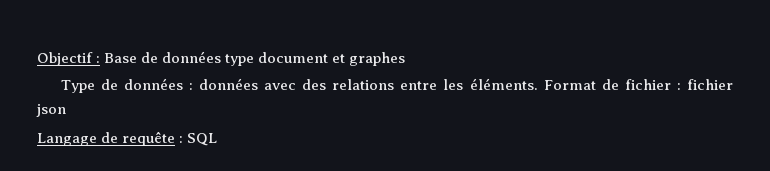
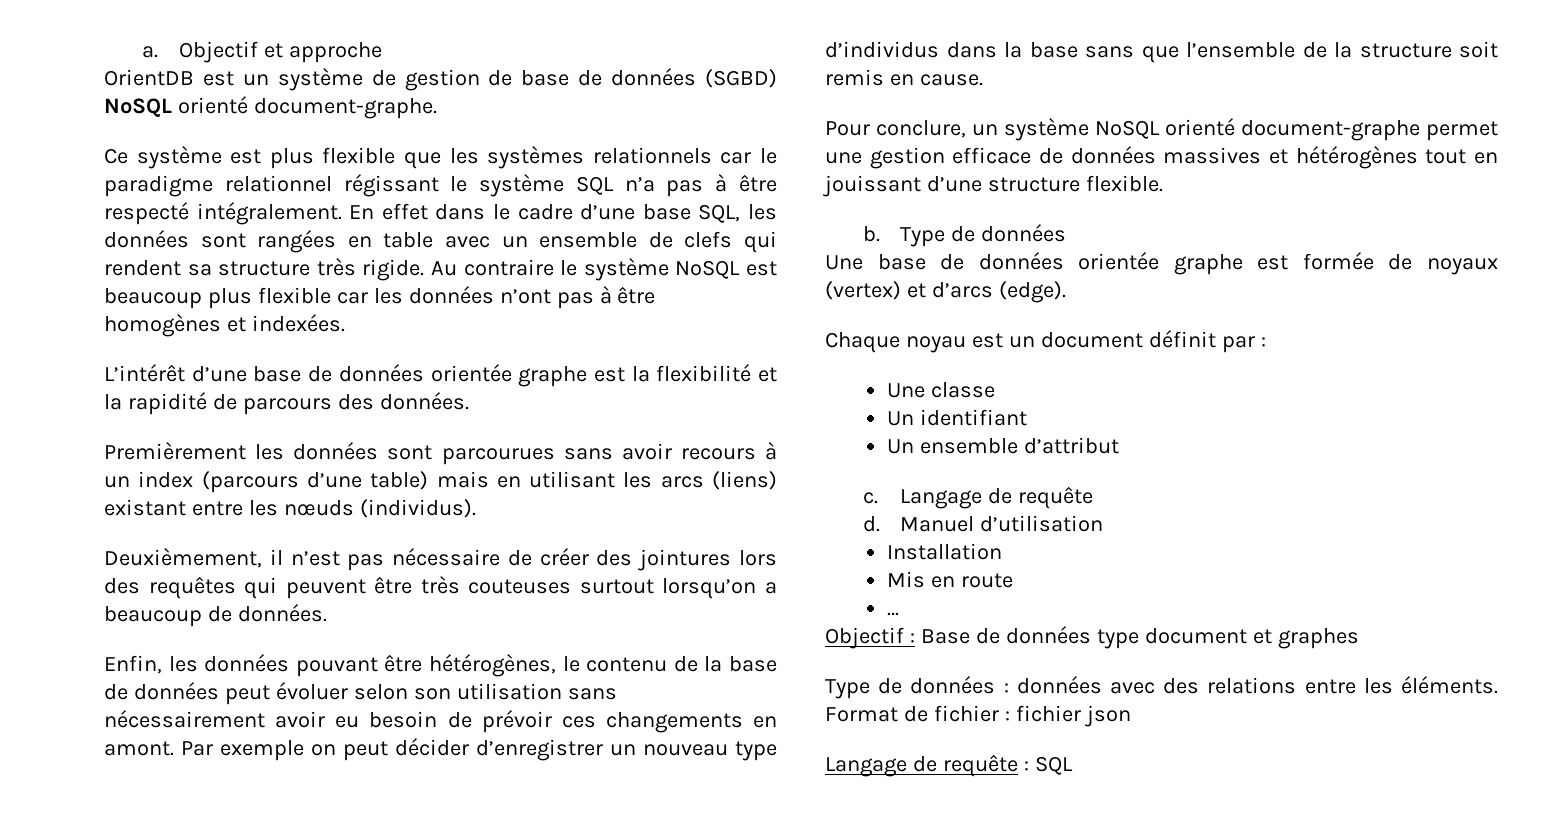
+ a. Objectif et approche
+ OrientDB est un système de gestion de base de données (SGBD) NoSQL orienté document-graphe.
+ Ce système est plus flexible que les systèmes relationnels car le paradigme relationnel régissant le système SQL n’a pas à être respecté intégralement. En effet dans le cadre d’une base SQL, les données sont rangées en table avec un ensemble de clefs qui rendent sa structure très rigide. Au contraire le système NoSQL est beaucoup plus flexible car les données n’ont pas à être homogènes et indexées.
+ L’intérêt d’une base de données orientée graphe est la flexibilité et la rapidité de parcours des données.
+ Premièrement les données sont parcourues sans avoir recours à un index (parcours d’une table) mais en utilisant les arcs (liens) existant entre les nœuds (individus).
+ Deuxièmement, il n’est pas nécessaire de créer des jointures lors des requêtes qui peuvent être très couteuses surtout lorsqu’on a beaucoup de données.
+ Enfin, les données pouvant être hétérogènes, le contenu de la base de données peut évoluer selon son utilisation sans nécessairement avoir eu besoin de prévoir ces changements en amont. Par exemple on peut décider d’enregistrer un nouveau type d’individus dans la base sans que l’ensemble de la structure soit remis en cause.
+ Pour conclure, un système NoSQL orienté document-graphe permet une gestion efficace de données massives et hétérogènes tout en jouissant d’une structure flexible.
+ b. Type de données
+ Une base de données orientée graphe est formée de noyaux (vertex) et d’arcs (edge).
+ Chaque noyau est un document définit par :
+ Une classe
+ Un identifiant
+ Un ensemble d’attribut
+ c. Langage de requête
+ d. Manuel d’utilisation
+ Installation
+ Mis en route
+ …

